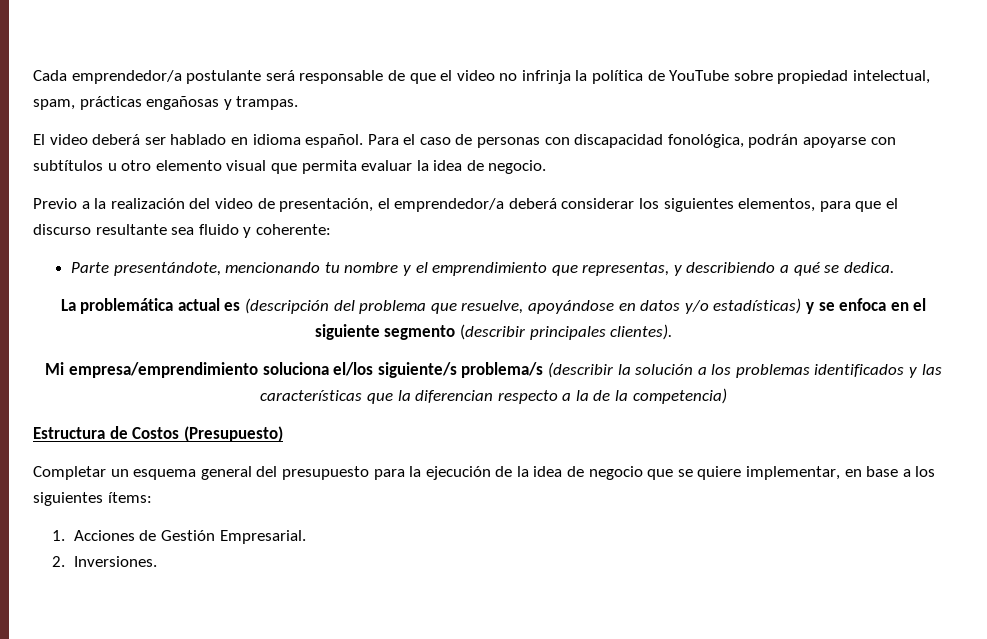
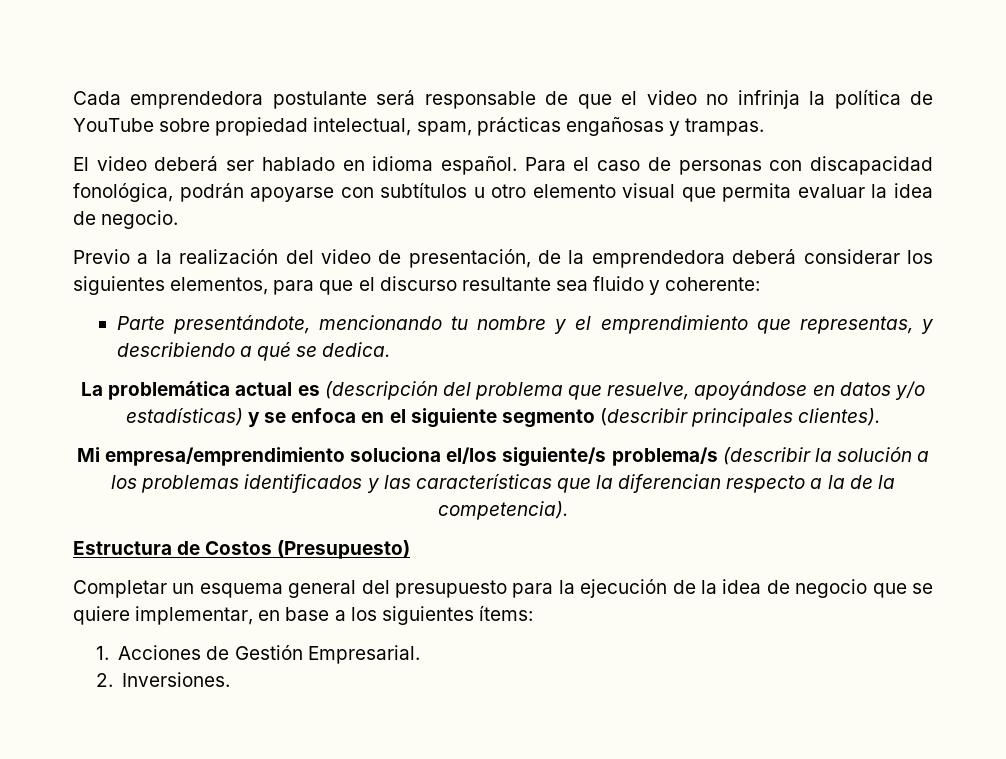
- Cada emprendedor/a postulante será responsable de que el video no infrinja la política de YouTube sobre propiedad intelectual, spam, prácticas engañosas y trampas.
+ Cada emprendedora postulante será responsable de que el video no infrinja la política de YouTube sobre propiedad intelectual, spam, prácticas engañosas y trampas.
- Previo a la realización del video de presentación, el emprendedor/a deberá considerar los siguientes elementos, para que el discurso resultante sea fluido y coherente:
+ Previo a la realización del video de presentación, de la emprendedora deberá considerar los siguientes elementos, para que el discurso resultante sea fluido y coherente:
- Mi empresa/emprendimiento soluciona el/los siguiente/s problema/s (describir la solución a los problemas identificados y las características que la diferencian respecto a la de la competencia)
+ Mi empresa/emprendimiento soluciona el/los siguiente/s problema/s (describir la solución a los problemas identificados y las características que la diferencian respecto a la de la competencia).

